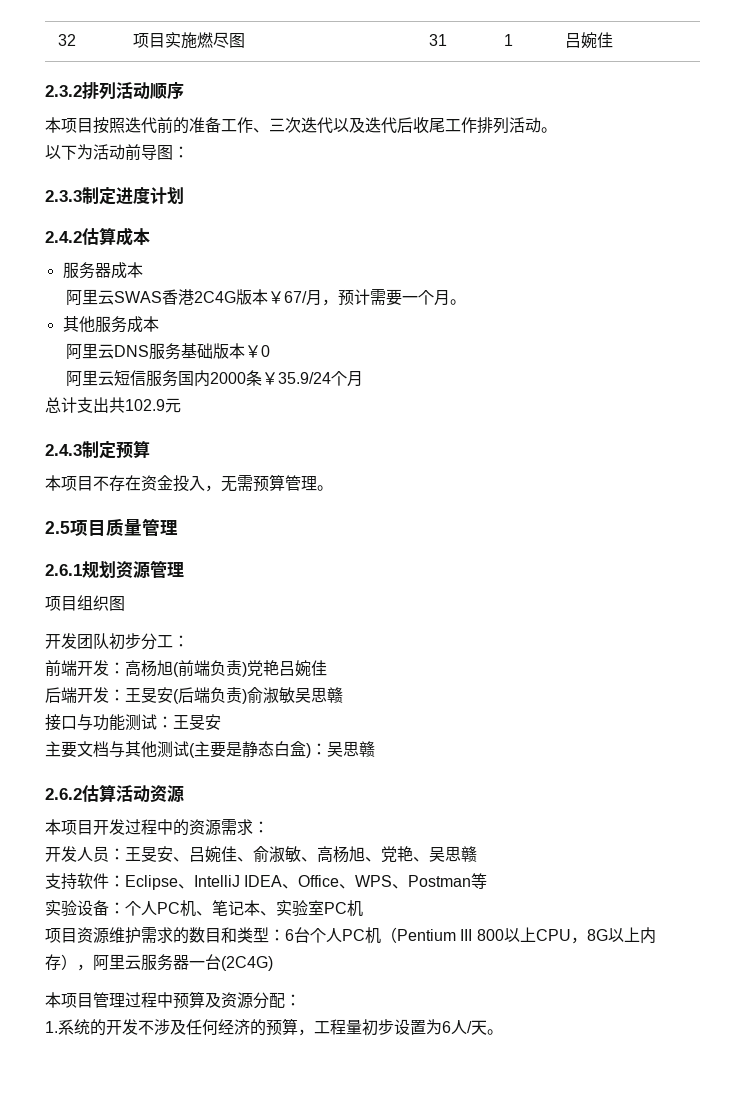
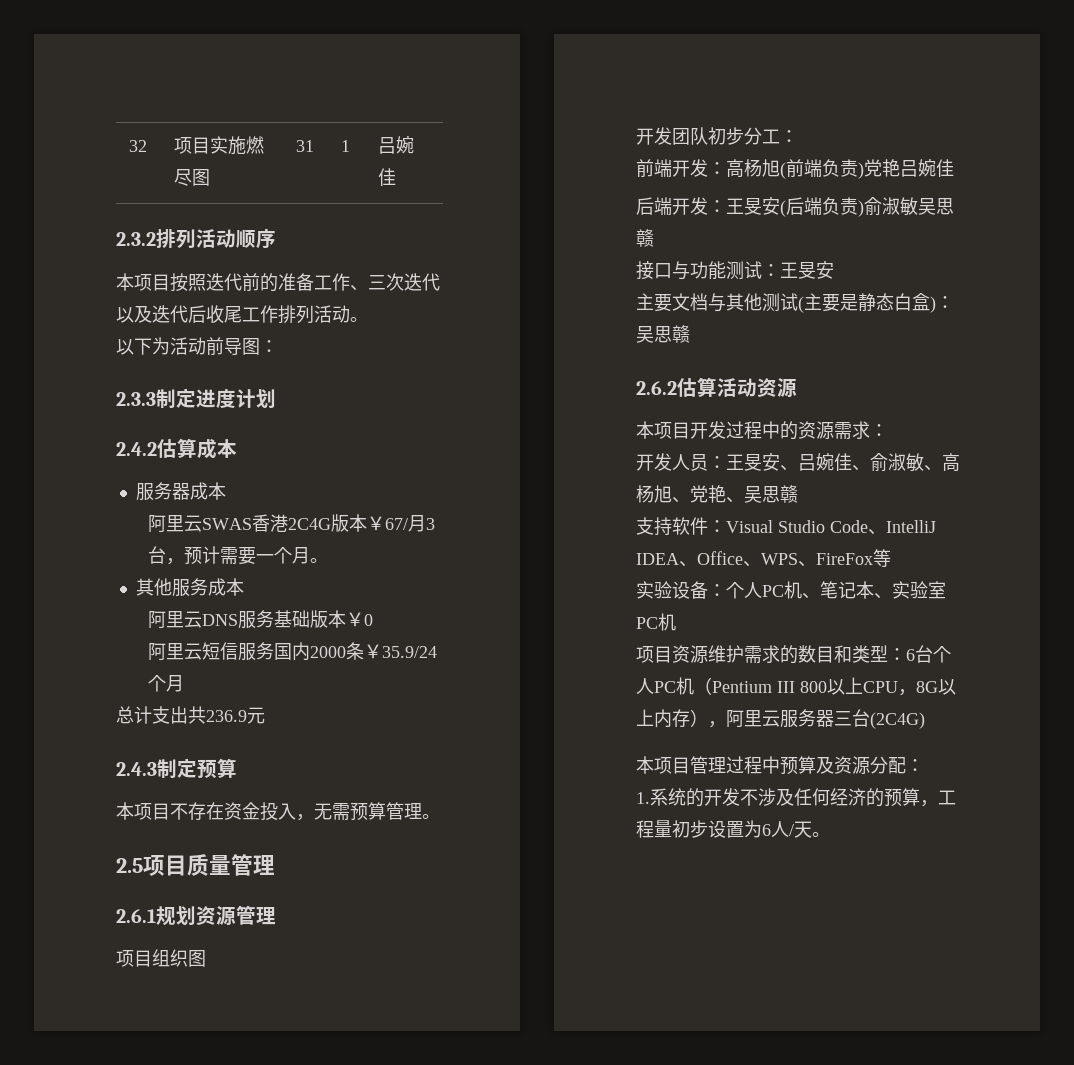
- 阿里云SWAS香港2C4G版本￥67/月，预计需要一个月。
+ 阿里云SWAS香港2C4G版本￥67/月3台，预计需要一个月。
- 总计支出共102.9元
+ 总计支出共236.9元
- 支持软件：Eclipse、IntelliJ IDEA、Office、WPS、Postman等
+ 支持软件：Visual Studio Code、IntelliJ IDEA、Office、WPS、FireFox等
- 项目资源维护需求的数目和类型：6台个人PC机（Pentium III 800以上CPU，8G以上内存），阿里云服务器一台(2C4G)
+ 项目资源维护需求的数目和类型：6台个人PC机（Pentium III 800以上CPU，8G以上内存），阿里云服务器三台(2C4G)

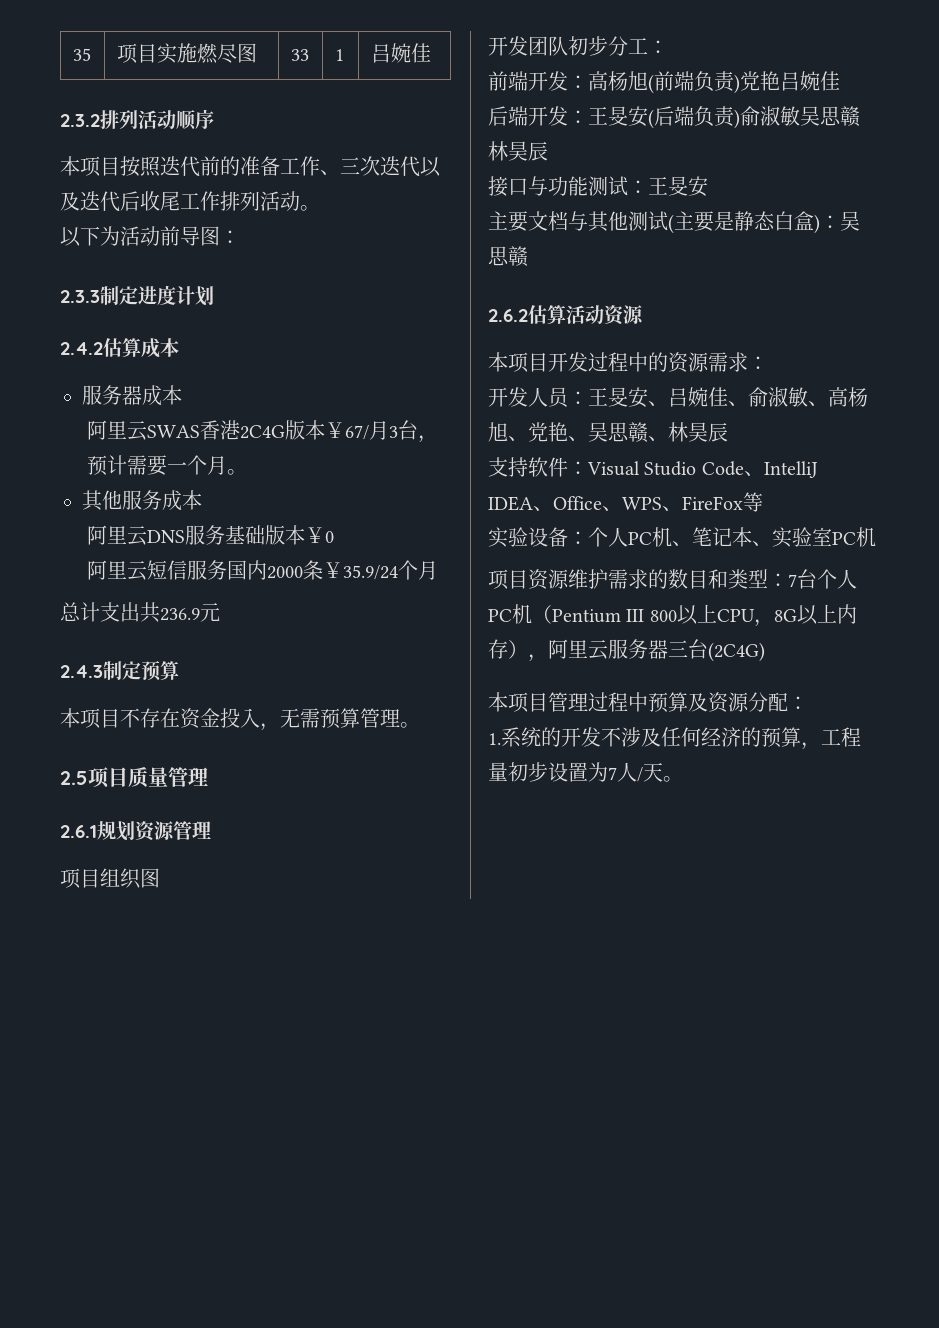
- 32 | 项目实施燃尽图 | 31 | 1 | 吕婉佳
+ 35 | 项目实施燃尽图 | 33 | 1 | 吕婉佳
- 后端开发：王旻安(后端负责)俞淑敏吴思赣
+ 后端开发：王旻安(后端负责)俞淑敏吴思赣林昊辰
- 开发人员：王旻安、吕婉佳、俞淑敏、高杨旭、党艳、吴思赣
+ 开发人员：王旻安、吕婉佳、俞淑敏、高杨旭、党艳、吴思赣、林昊辰
- 项目资源维护需求的数目和类型：6台个人PC机（Pentium III 800以上CPU，8G以上内存），阿里云服务器三台(2C4G)
+ 项目资源维护需求的数目和类型：7台个人PC机（Pentium III 800以上CPU，8G以上内存），阿里云服务器三台(2C4G)
- 1.系统的开发不涉及任何经济的预算，工程量初步设置为6人/天。
+ 1.系统的开发不涉及任何经济的预算，工程量初步设置为7人/天。

